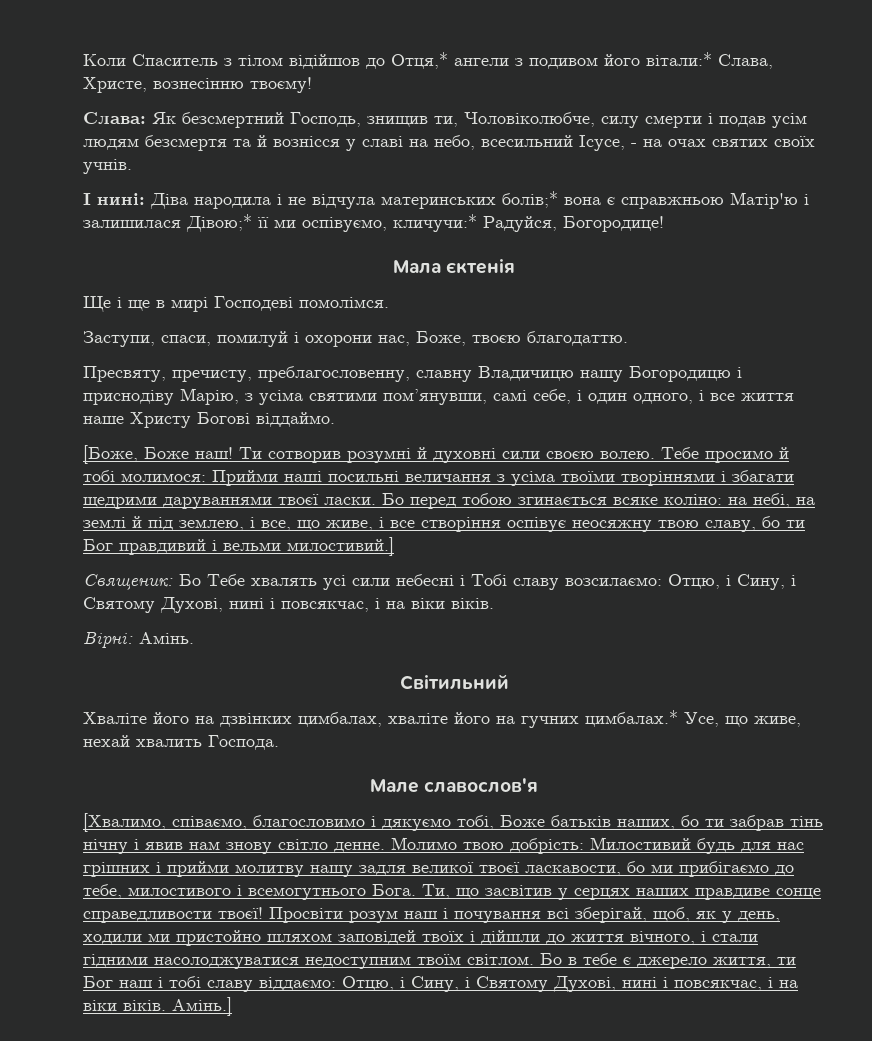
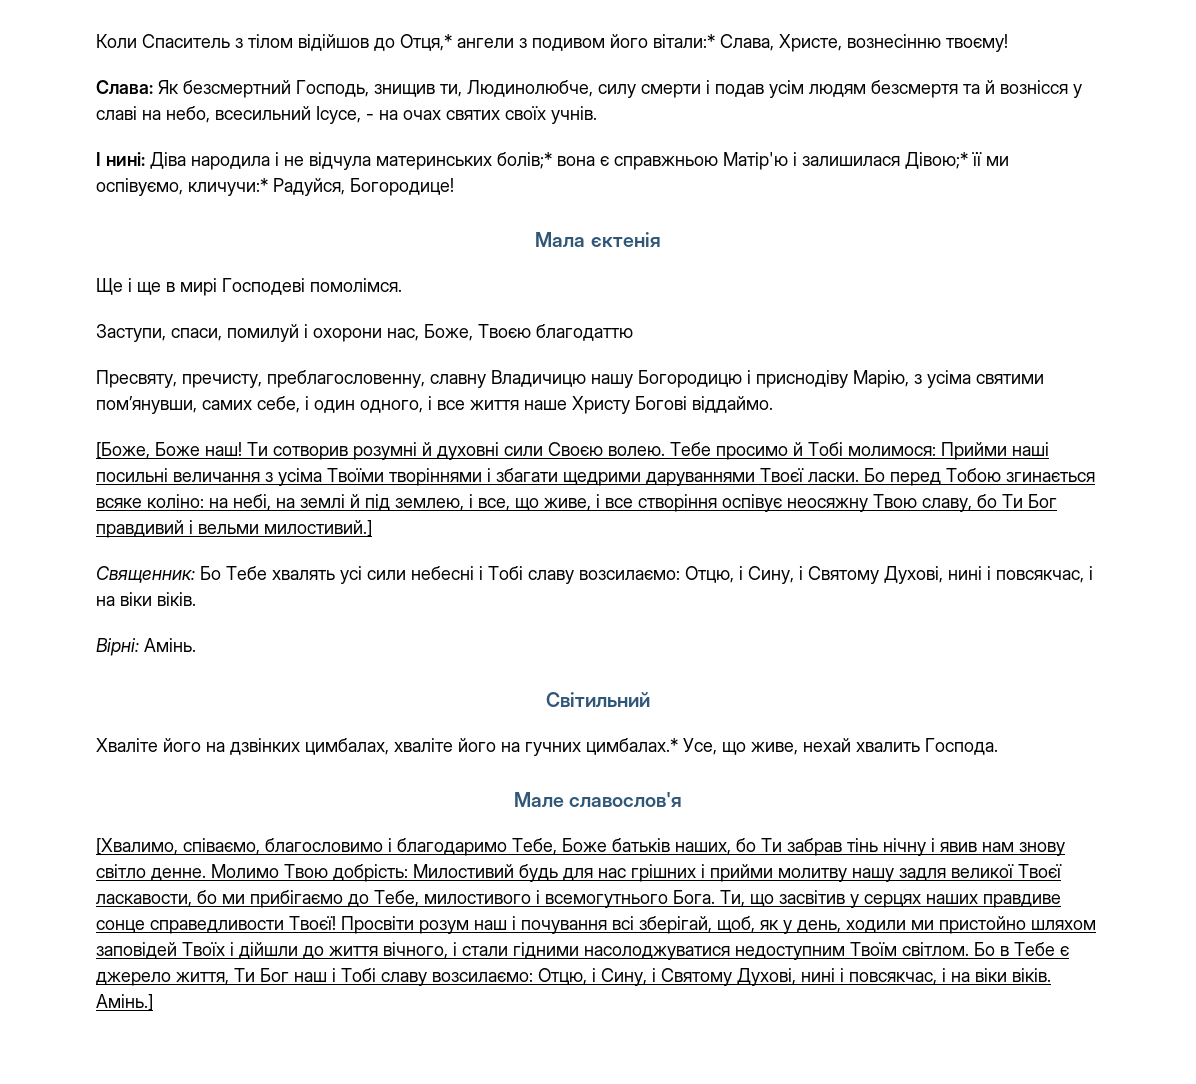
- Слава: Як безсмертний Господь, знищив ти, Чоловіколюбче, силу смерти і подав усім людям безсмертя та й вознісся у славі на небо, всесильний Ісусе, - на очах святих своїх учнів.
+ Слава: Як безсмертний Господь, знищив ти, Людинолюбче, силу смерти і подав усім людям безсмертя та й вознісся у славі на небо, всесильний Ісусе, - на очах святих своїх учнів.
- Заступи, спаси, помилуй і охорони нас, Боже, твоєю благодаттю.
+ Заступи, спаси, помилуй і охорони нас, Боже, Твоєю благодаттю
- Пресвяту, пречисту, преблагословенну, славну Владичицю нашу Богородицю і приснодіву Марію, з усіма святими пом’янувши, самі себе, і один одного, і все життя наше Христу Богові віддаймо.
+ Пресвяту, пречисту, преблагословенну, славну Владичицю нашу Богородицю і приснодіву Марію, з усіма святими пом’янувши, самих себе, і один одного, і все життя наше Христу Богові віддаймо.
- Ти сотворив розумні й духовні сили своєю волею.
+ Ти сотворив розумні й духовні сили Своєю волею.
- Тебе просимо й тобі молимося: Прийми наші посильні величання з усіма твоїми творіннями і збагати щедрими даруваннями твоєї ласки.
+ Тебе просимо й Тобі молимося: Прийми наші посильні величання з усіма Твоїми творіннями і збагати щедрими даруваннями Твоєї ласки.
- Бо перед тобою згинається всяке коліно: на небі, на землі й під землею, і все, що живе, і все створіння оспівує неосяжну твою славу, бо ти Бог правдивий і вельми милостивий.]
+ Бо перед Тобою згинається всяке коліно: на небі, на землі й під землею, і все, що живе, і все створіння оспівує неосяжну Твою славу, бо Ти Бог правдивий і вельми милостивий.]
- Священик: Бо Тебе хвалять усі сили небесні і Тобі славу возсилаємо: Отцю, і Сину, і Святому Духові, нині і повсякчас, і на віки віків.
+ Священник: Бо Тебе хвалять усі сили небесні і Тобі славу возсилаємо: Отцю, і Сину, і Святому Духові, нині і повсякчас, і на віки віків.
- [Хвалимо, співаємо, благословимо і дякуємо тобі, Боже батьків наших, бо ти забрав тінь нічну і явив нам знову світло денне.
+ [Хвалимо, співаємо, благословимо і благодаримо Тебе, Боже батьків наших, бо Ти забрав тінь нічну і явив нам знову світло денне.
- Молимо твою добрість: Милостивий будь для нас грішних і прийми молитву нашу задля великої твоєї ласкавости, бо ми прибігаємо до тебе, милостивого і всемогутнього Бога.
+ Молимо Твою добрість: Милостивий будь для нас грішних і прийми молитву нашу задля великої Твоєї ласкавости, бо ми прибігаємо до Тебе, милостивого і всемогутнього Бога.
- Ти, що засвітив у серцях наших правдиве сонце справедливости твоєї!
+ Ти, що засвітив у серцях наших правдиве сонце справедливости Твоєї!
- Просвіти розум наш і почування всі зберігай, щоб, як у день, ходили ми пристойно шляхом заповідей твоїх і дійшли до життя вічного, і стали гідними насолоджуватися недоступним твоїм світлом.
+ Просвіти розум наш і почування всі зберігай, щоб, як у день, ходили ми пристойно шляхом заповідей Твоїх і дійшли до життя вічного, і стали гідними насолоджуватися недоступним Твоїм світлом.
- Бо в тебе є джерело життя, ти Бог наш і тобі славу віддаємо: Отцю, і Сину, і Святому Духові, нині і повсякчас, і на віки віків.
+ Бо в Тебе є джерело життя, Ти Бог наш і Тобі славу возсилаємо: Отцю, і Сину, і Святому Духові, нині і повсякчас, і на віки віків.

